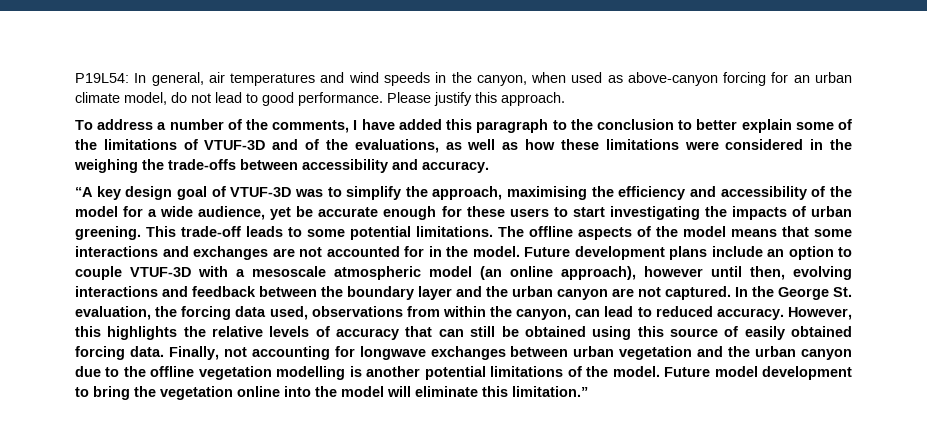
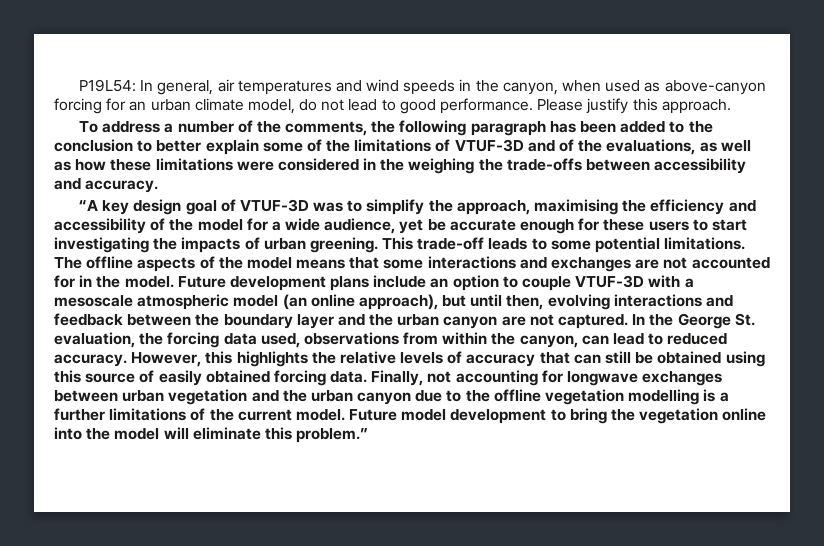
- To address a number of the comments, I have added this paragraph to the conclusion to better explain some of the limitations of VTUF-3D and of the evaluations, as well as how these limitations were considered in the weighing the trade-offs between accessibility and accuracy.
+ To address a number of the comments, the following paragraph has been added to the conclusion to better explain some of the limitations of VTUF-3D and of the evaluations, as well as how these limitations were considered in the weighing the trade-offs between accessibility and accuracy.
- Future development plans include an option to couple VTUF-3D with a mesoscale atmospheric model (an online approach), however until then, evolving interactions and feedback between the boundary layer and the urban canyon are not captured.
+ Future development plans include an option to couple VTUF-3D with a mesoscale atmospheric model (an online approach), but until then, evolving interactions and feedback between the boundary layer and the urban canyon are not captured.
- Finally, not accounting for longwave exchanges between urban vegetation and the urban canyon due to the offline vegetation modelling is another potential limitations of the model.
+ Finally, not accounting for longwave exchanges between urban vegetation and the urban canyon due to the offline vegetation modelling is a further limitations of the current model.
- Future model development to bring the vegetation online into the model will eliminate this limitation.”
+ Future model development to bring the vegetation online into the model will eliminate this problem.”

